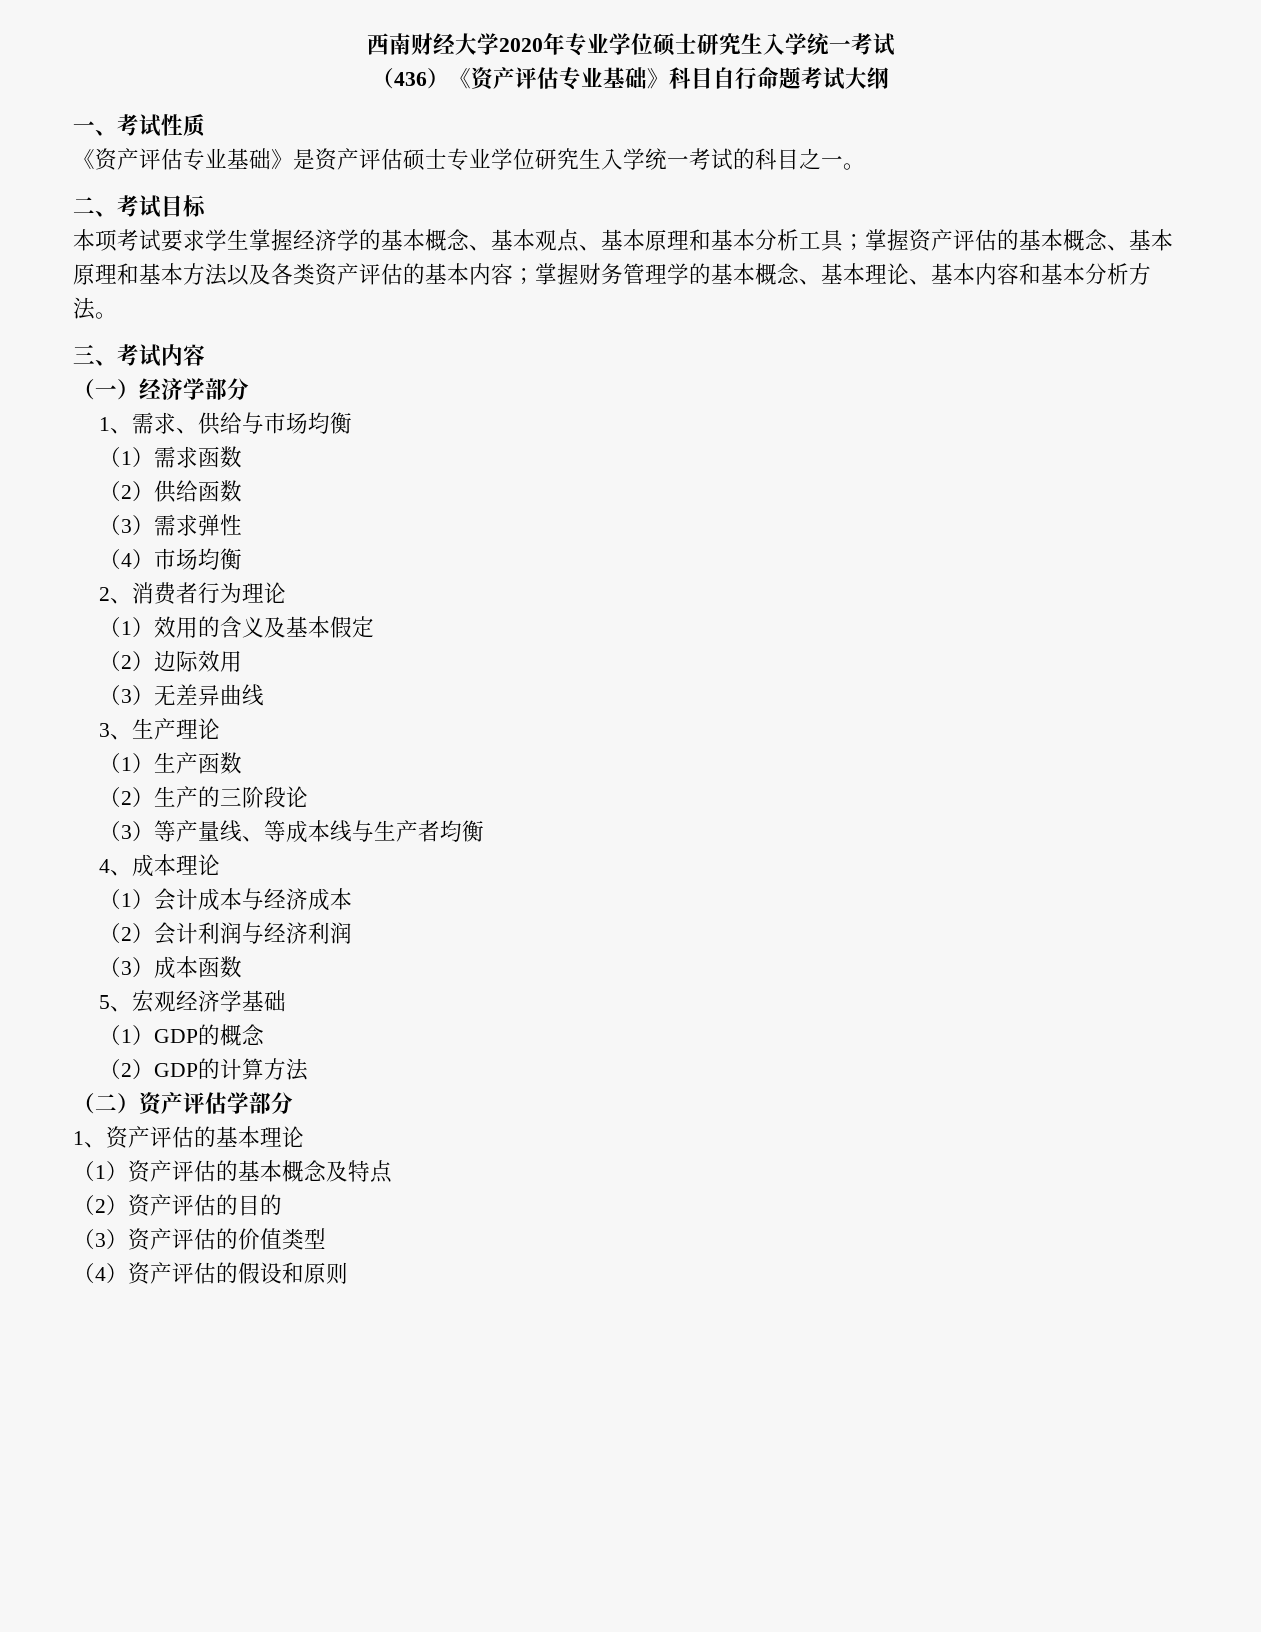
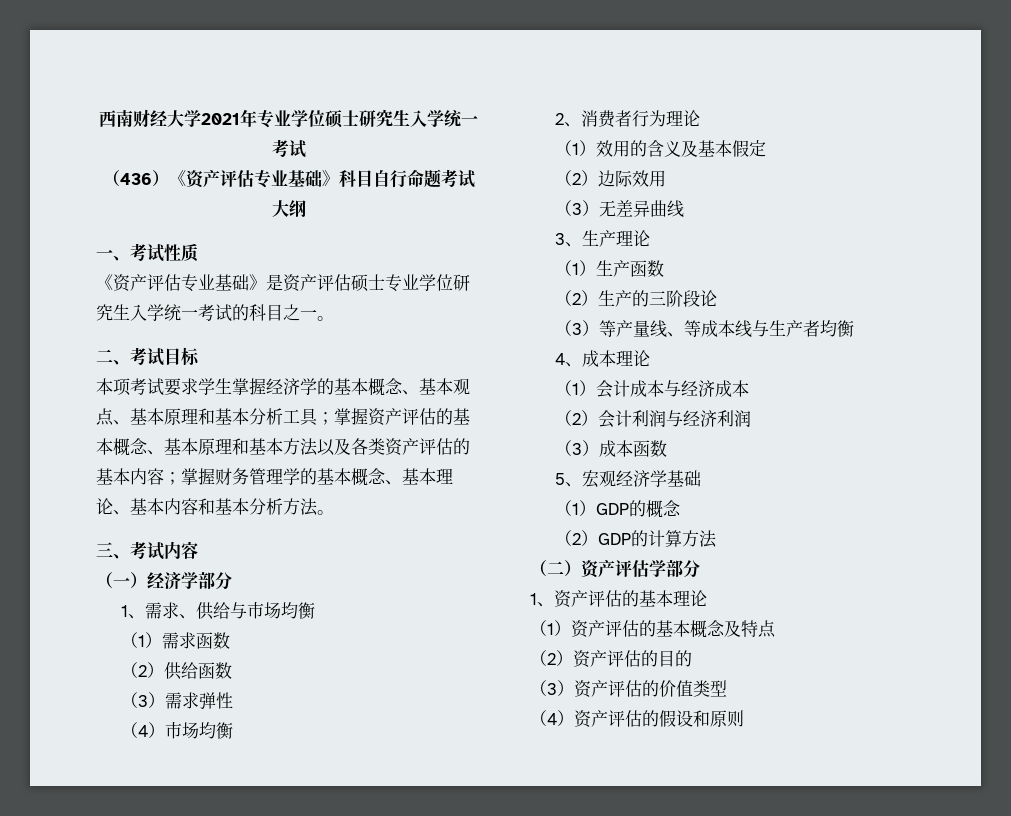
- 西南财经大学2020年专业学位硕士研究生入学统一考试
+ 西南财经大学2021年专业学位硕士研究生入学统一考试

